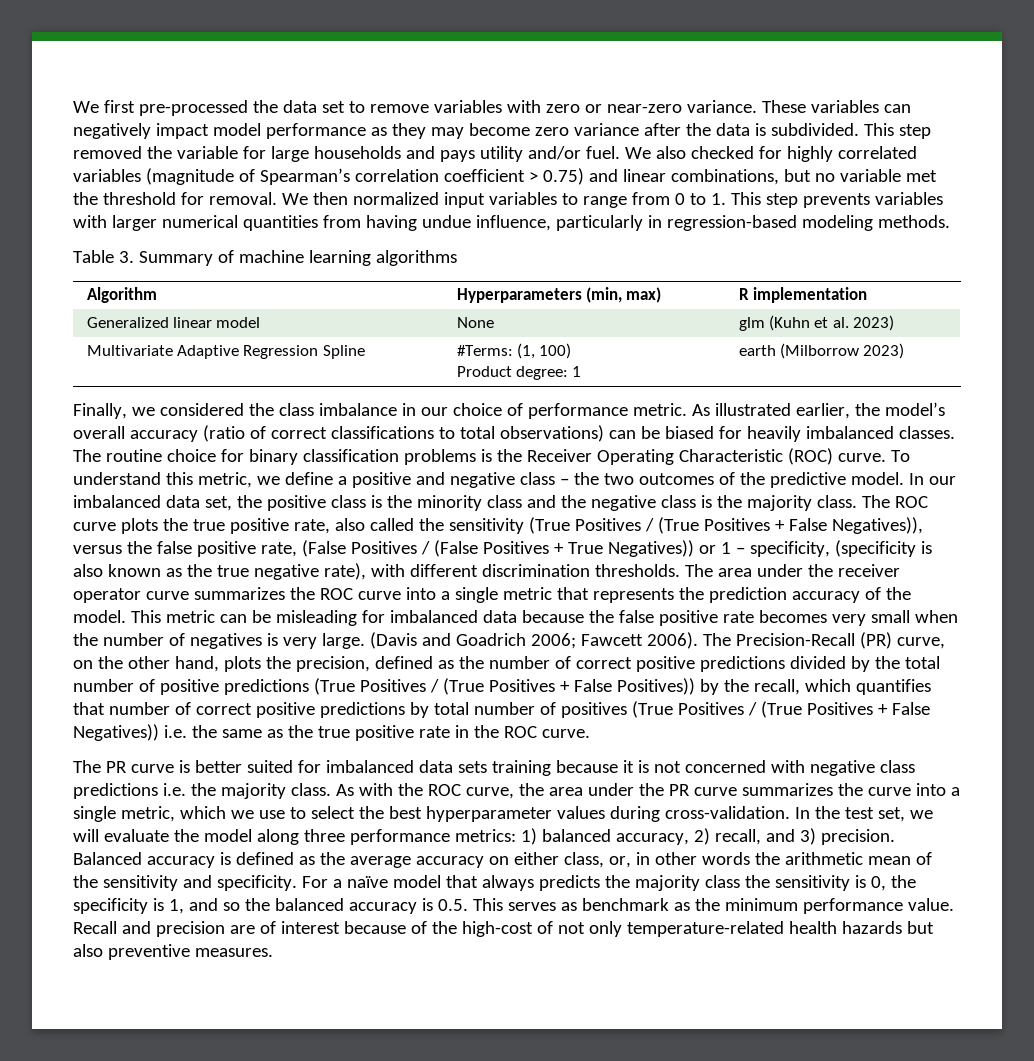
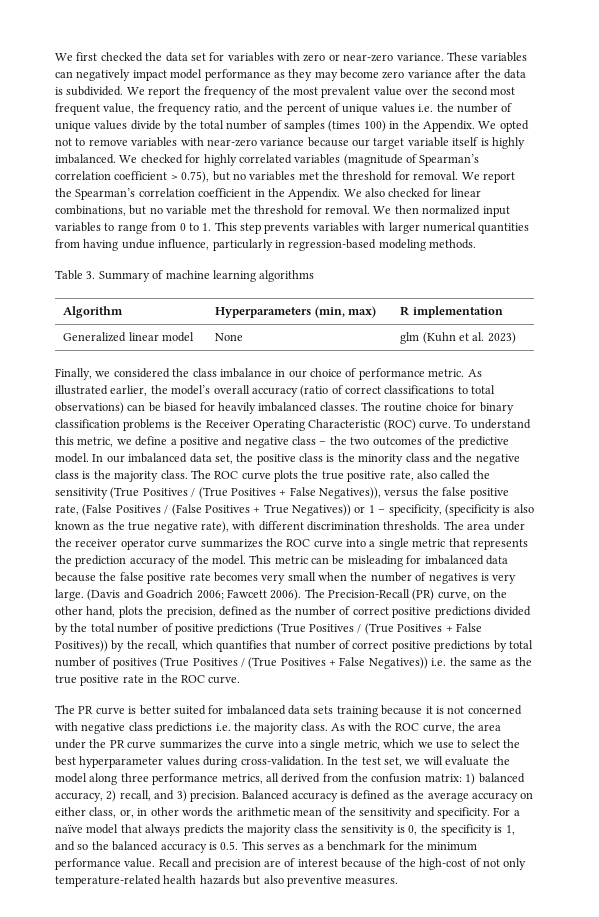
- We first pre-processed the data set to remove variables with zero or near-zero variance.
+ We first checked the data set for variables with zero or near-zero variance.
- This step removed the variable for large households and pays utility and/or fuel. We also checked for highly correlated variables (magnitude of Spearman’s correlation coefficient > 0.75) and linear combinations, but no variable met the threshold for removal.
+ We report the frequency of the most prevalent value over the second most frequent value, the frequency ratio, and the percent of unique values i.e. the number of unique values divide by the total number of samples (times 100) in the Appendix. We opted not to remove variables with near-zero variance because our target variable itself is highly imbalanced. We checked for highly correlated variables (magnitude of Spearman’s correlation coefficient > 0.75), but no variables met the threshold for removal. We report the Spearman’s correlation coefficient in the Appendix. We also checked for linear combinations, but no variable met the threshold for removal.
- Multivariate Adaptive Regression Spline | #Terms: (1, 100)
- Product degree: 1 | earth (Milborrow 2023)
- In the test set, we will evaluate the model along three performance metrics: 1) balanced accuracy, 2) recall, and 3) precision.
+ In the test set, we will evaluate the model along three performance metrics, all derived from the confusion matrix: 1) balanced accuracy, 2) recall, and 3) precision.
- For a naïve model that always predicts the majority class the sensitivity is 0, the specificity is 1, and so the balanced accuracy is 0.5. This serves as benchmark as the minimum performance value.
+ For a naïve model that always predicts the majority class the sensitivity is 0, the specificity is 1, and so the balanced accuracy is 0.5. This serves as a benchmark for the minimum performance value.

